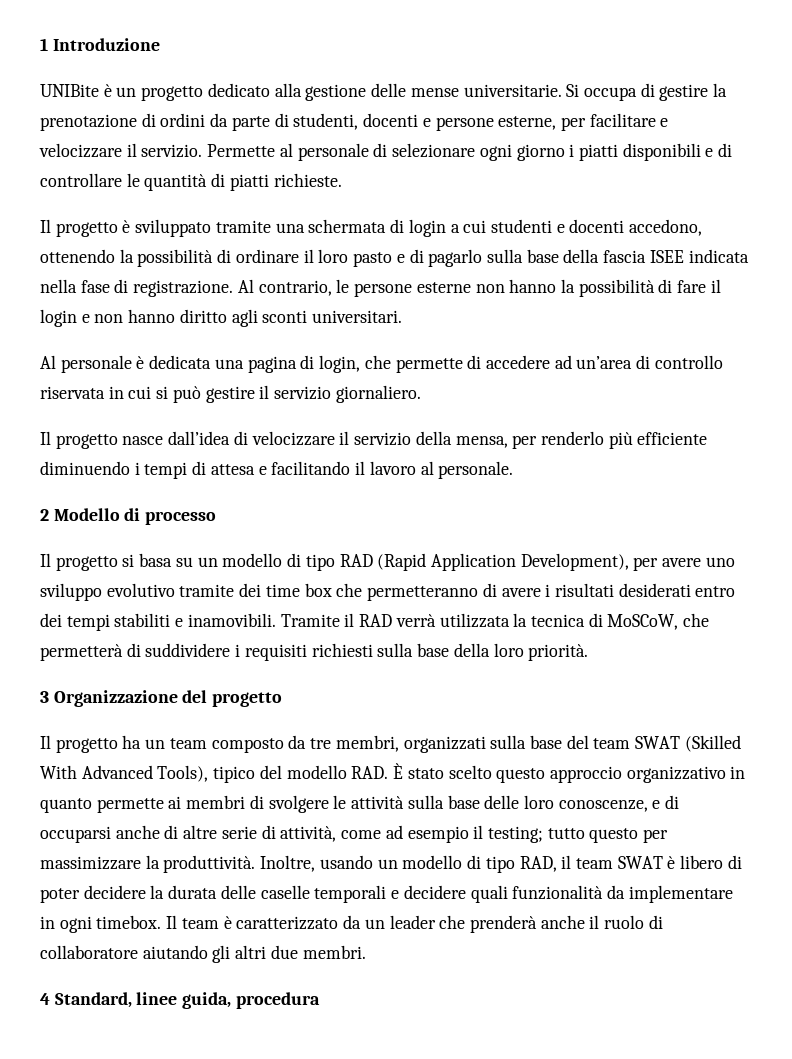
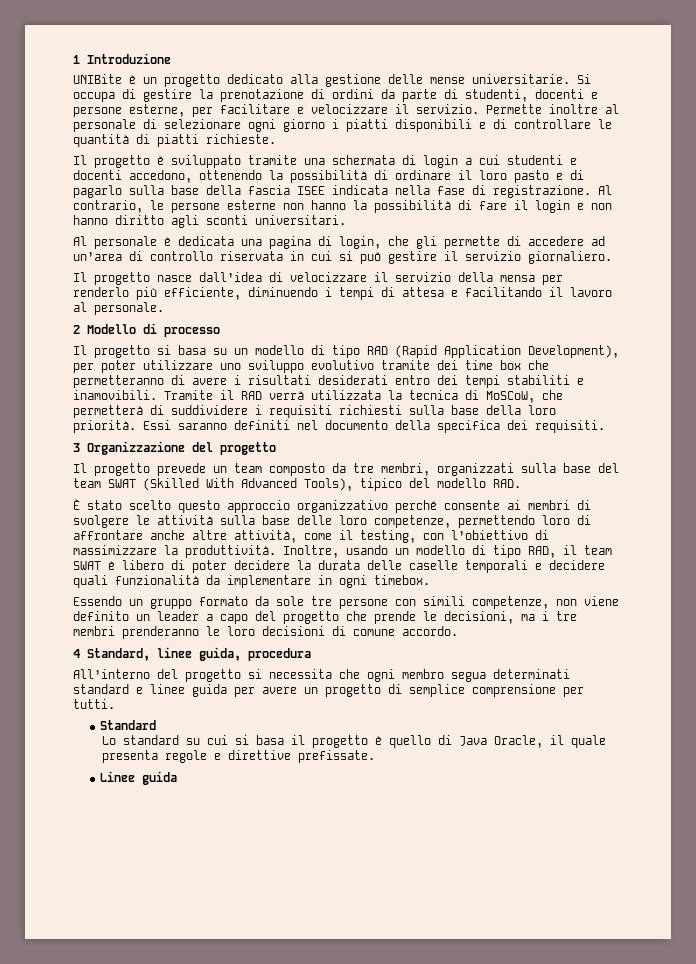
- Permette al personale di selezionare ogni giorno i piatti disponibili e di controllare le quantità di piatti richieste.
+ Permette inoltre al personale di selezionare ogni giorno i piatti disponibili e di controllare le quantità di piatti richieste.
- Al personale è dedicata una pagina di login, che permette di accedere ad un’area di controllo riservata in cui si può gestire il servizio giornaliero.
+ Al personale è dedicata una pagina di login, che gli permette di accedere ad un’area di controllo riservata in cui si può gestire il servizio giornaliero.
- Il progetto nasce dall’idea di velocizzare il servizio della mensa, per renderlo più efficiente diminuendo i tempi di attesa e facilitando il lavoro al personale.
+ Il progetto nasce dall’idea di velocizzare il servizio della mensa per renderlo più efficiente, diminuendo i tempi di attesa e facilitando il lavoro al personale.
- Il progetto si basa su un modello di tipo RAD (Rapid Application Development), per avere uno sviluppo evolutivo tramite dei time box che permetteranno di avere i risultati desiderati entro dei tempi stabiliti e inamovibili.
+ Il progetto si basa su un modello di tipo RAD (Rapid Application Development), per poter utilizzare uno sviluppo evolutivo tramite dei time box che permetteranno di avere i risultati desiderati entro dei tempi stabiliti e inamovibili.
+ Essi saranno definiti nel documento della specifica dei requisiti.
- Il progetto ha un team composto da tre membri, organizzati sulla base del team SWAT (Skilled With Advanced Tools), tipico del modello RAD. È stato scelto questo approccio organizzativo in quanto permette ai membri di svolgere le attività sulla base delle loro conoscenze, e di occuparsi anche di altre serie di attività, come ad esempio il testing; tutto questo per massimizzare la produttività.
+ Il progetto prevede un team composto da tre membri, organizzati sulla base del team SWAT (Skilled With Advanced Tools), tipico del modello RAD.
+ È stato scelto questo approccio organizzativo perché consente ai membri di svolgere le attività sulla base delle loro competenze, permettendo loro di affrontare anche altre attività, come il testing, con l’obiettivo di massimizzare la produttività.
- Inoltre, usando un modello di tipo RAD, il team SWAT è libero di poter decidere la durata delle caselle temporali e decidere quali funzionalità da implementare in ogni timebox. Il team è caratterizzato da un leader che prenderà anche il ruolo di collaboratore aiutando gli altri due membri.
+ Inoltre, usando un modello di tipo RAD, il team SWAT è libero di poter decidere la durata delle caselle temporali e decidere quali funzionalità da implementare in ogni timebox.
+ Essendo un gruppo formato da sole tre persone con simili competenze, non viene definito un leader a capo del progetto che prende le decisioni, ma i tre membri prenderanno le loro decisioni di comune accordo.
+ All’interno del progetto si necessita che ogni membro segua determinati standard e linee guida per avere un progetto di semplice comprensione per tutti.
+ Standard
+ Lo standard su cui si basa il progetto è quello di Java Oracle, il quale presenta regole e direttive prefissate.
+ Linee guida

